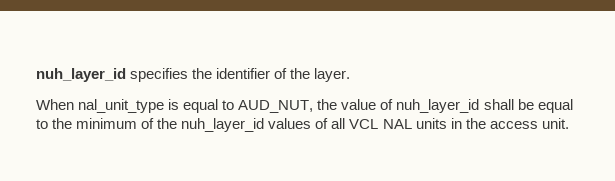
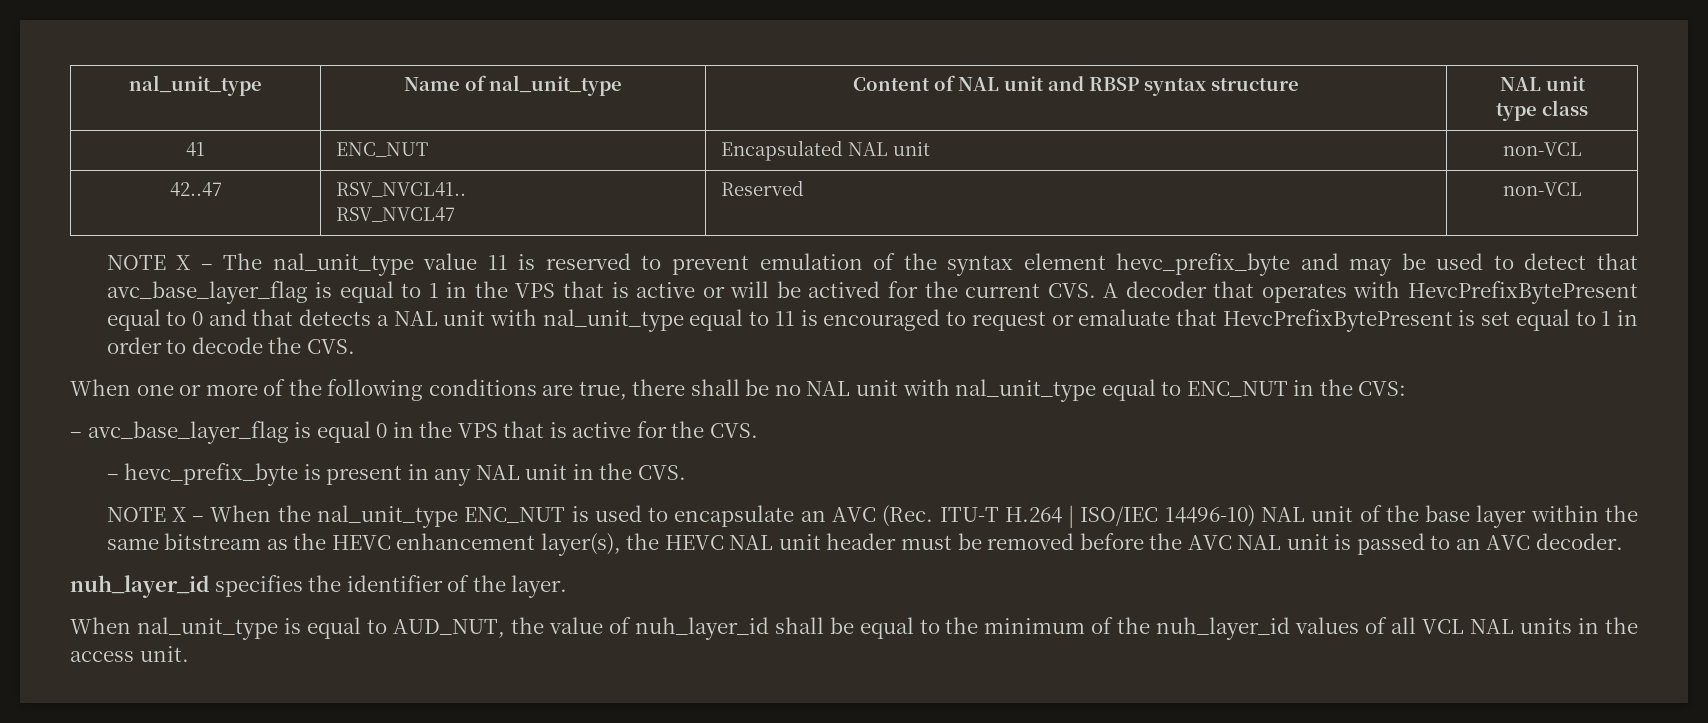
+ nal_unit_type | Name of nal_unit_type | Content of NAL unit and RBSP syntax structure | NAL unit
+ type class
+ 41 | ENC_NUT | Encapsulated NAL unit | non-VCL
+ 42..47 | RSV_NVCL41..
+ RSV_NVCL47 | Reserved | non-VCL
+ NOTE X – The nal_unit_type value 11 is reserved to prevent emulation of the syntax element hevc_prefix_byte and may be used to detect that avc_base_layer_flag is equal to 1 in the VPS that is active or will be actived for the current CVS. A decoder that operates with HevcPrefixBytePresent equal to 0 and that detects a NAL unit with nal_unit_type equal to 11 is encouraged to request or emaluate that HevcPrefixBytePresent is set equal to 1 in order to decode the CVS.
+ When one or more of the following conditions are true, there shall be no NAL unit with nal_unit_type equal to ENC_NUT in the CVS:
+ – avc_base_layer_flag is equal 0 in the VPS that is active for the CVS.
+ – hevc_prefix_byte is present in any NAL unit in the CVS.
+ NOTE X – When the nal_unit_type ENC_NUT is used to encapsulate an AVC (Rec. ITU-T H.264 | ISO/IEC 14496-10) NAL unit of the base layer within the same bitstream as the HEVC enhancement layer(s), the HEVC NAL unit header must be removed before the AVC NAL unit is passed to an AVC decoder.

